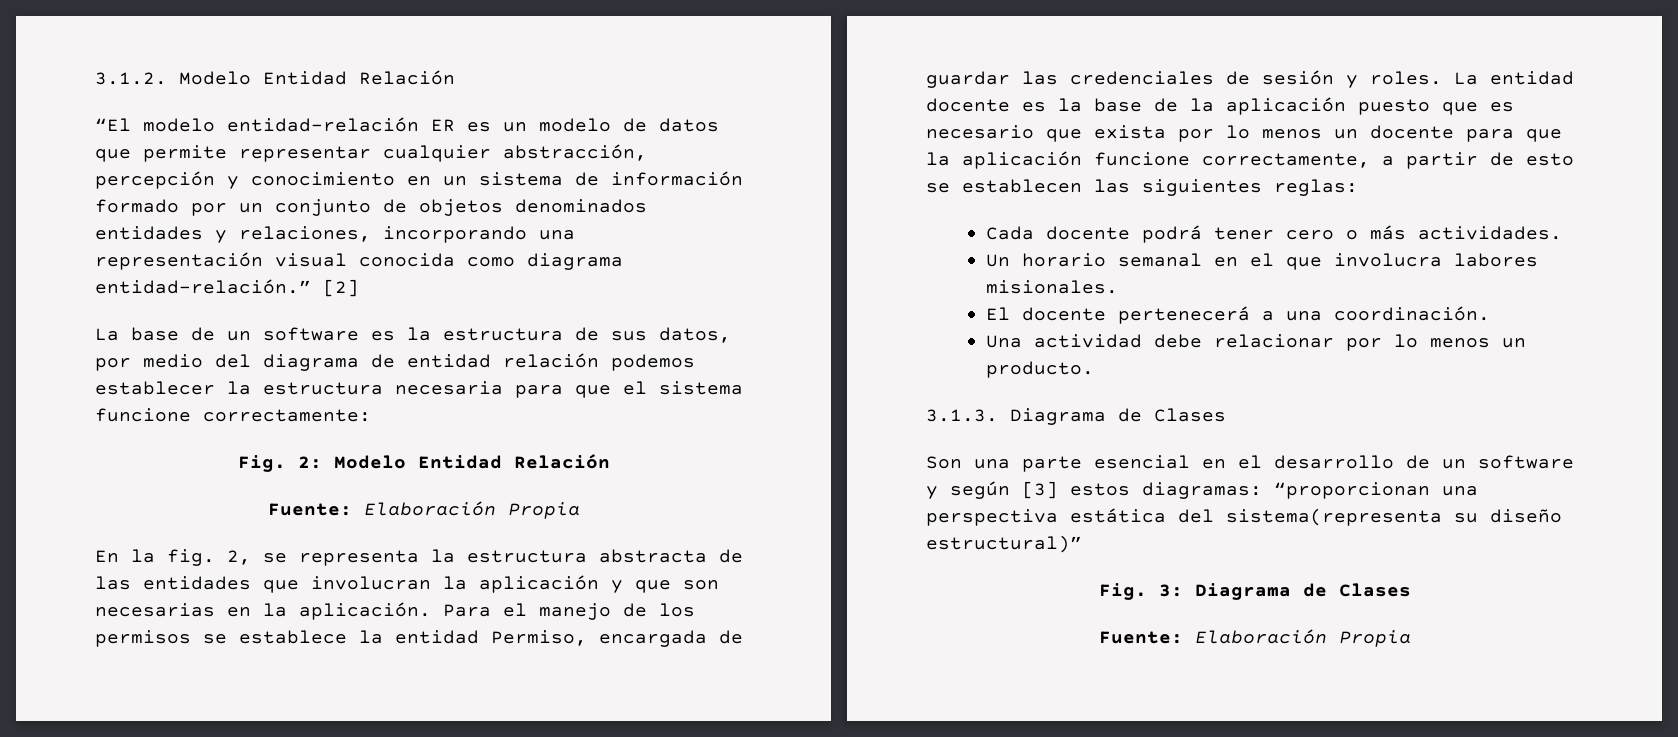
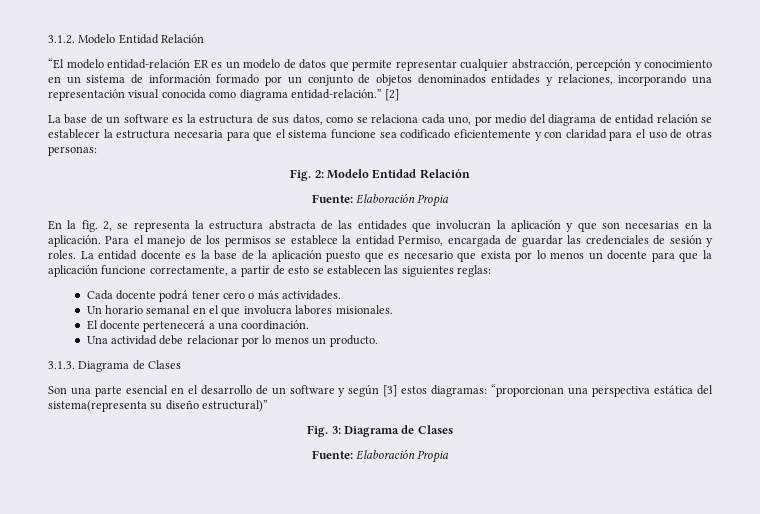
- La base de un software es la estructura de sus datos, por medio del diagrama de entidad relación podemos establecer la estructura necesaria para que el sistema funcione correctamente:
+ La base de un software es la estructura de sus datos, como se relaciona cada uno, por medio del diagrama de entidad relación se establecer la estructura necesaria para que el sistema funcione sea codificado eficientemente y con claridad para el uso de otras personas:

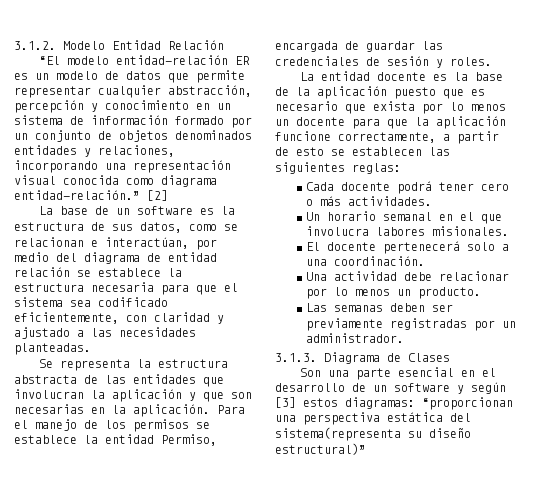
- La base de un software es la estructura de sus datos, como se relaciona cada uno, por medio del diagrama de entidad relación se establecer la estructura necesaria para que el sistema funcione sea codificado eficientemente y con claridad para el uso de otras personas:
- Fig. 2: Modelo Entidad Relación
- Fuente: Elaboración Propia
- En la fig. 2, se representa la estructura abstracta de las entidades que involucran la aplicación y que son necesarias en la aplicación.
+ La base de un software es la estructura de sus datos, como se relacionan e interactúan, por medio del diagrama de entidad relación se establece la estructura necesaria para que el sistema sea codificado eficientemente, con claridad y ajustado a las necesidades planteadas.
+ Se representa la estructura abstracta de las entidades que involucran la aplicación y que son necesarias en la aplicación.
- Para el manejo de los permisos se establece la entidad Permiso, encargada de guardar las credenciales de sesión y roles. La entidad docente es la base de la aplicación puesto que es necesario que exista por lo menos un docente para que la aplicación funcione correctamente, a partir de esto se establecen las siguientes reglas:
+ Para el manejo de los permisos se establece la entidad Permiso, encargada de guardar las credenciales de sesión y roles.
+ La entidad docente es la base de la aplicación puesto que es necesario que exista por lo menos un docente para que la aplicación funcione correctamente, a partir de esto se establecen las siguientes reglas:
- El docente pertenecerá a una coordinación.
+ El docente pertenecerá solo a una coordinación.
+ Las semanas deben ser previamente registradas por un administrador.
- Fig. 3: Diagrama de Clases
- Fuente: Elaboración Propia

